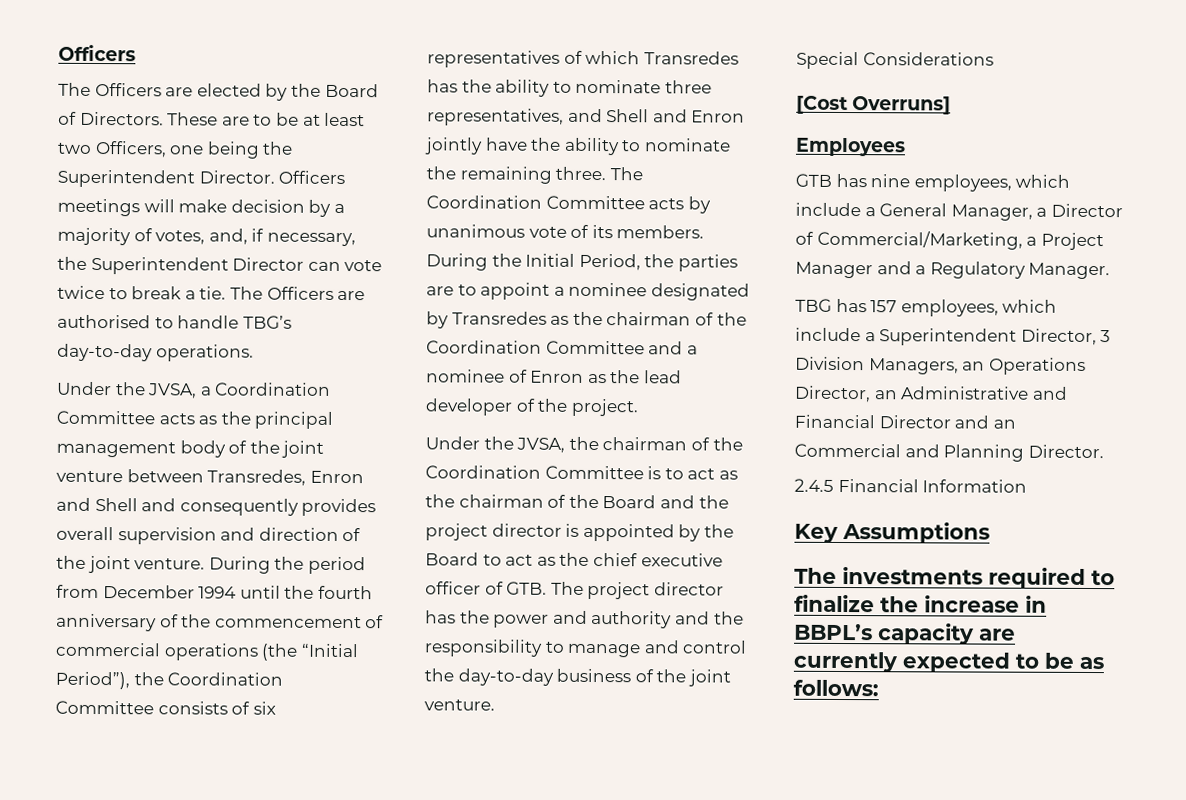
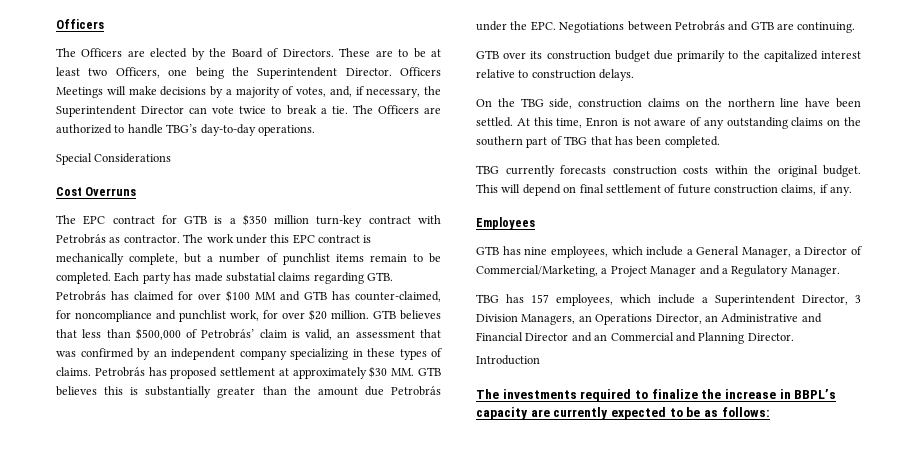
- Officers meetings will make decision by a majority of votes, and, if necessary, the Superintendent Director can vote twice to break a tie.
+ Officers Meetings will make decisions by a majority of votes, and, if necessary, the Superintendent Director can vote twice to break a tie.
- The Officers are authorised to handle TBG’s day-to-day operations.
+ The Officers are authorized to handle TBG’s day-to-day operations.
- Under the JVSA, a Coordination Committee acts as the principal management body of the joint venture between Transredes, Enron and Shell and consequently provides overall supervision and direction of the joint venture. During the period from December 1994 until the fourth anniversary of the commencement of commercial operations (the “Initial Period”), the Coordination Committee consists of six representatives of which Transredes has the ability to nominate three representatives, and Shell and Enron jointly have the ability to nominate the remaining three. The Coordination Committee acts by unanimous vote of its members. During the Initial Period, the parties are to appoint a nominee designated by Transredes as the chairman of the Coordination Committee and a nominee of Enron as the lead developer of the project.
- Under the JVSA, the chairman of the Coordination Committee is to act as the chairman of the Board and the project director is appointed by the Board to act as the chief executive officer of GTB. The project director has the power and authority and the responsibility to manage and control the day-to-day business of the joint venture.
  Special Considerations
- [Cost Overruns]
+ Cost Overruns
+ The EPC contract for GTB is a $350 million turn-key contract with Petrobrás as contractor. The work under this EPC contract is mechanically complete, but a number of punchlist items remain to be completed. Each party has made substatial claims regarding GTB. Petrobrás has claimed for over $100 MM and GTB has counter-claimed, for noncompliance and punchlist work, for over $20 million. GTB believes that less than $500,000 of Petrobrás’ claim is valid, an assessment that was confirmed by an independent company specializing in these types of claims. Petrobrás has proposed settlement at approximately $30 MM. GTB believes this is substantially greater than the amount due Petrobrás under the EPC. Negotiations between Petrobrás and GTB are continuing.
+ GTB over its construction budget due primarily to the capitalized interest relative to construction delays.
+ On the TBG side, construction claims on the northern line have been settled. At this time, Enron is not aware of any outstanding claims on the southern part of TBG that has been completed.
+ TBG currently forecasts construction costs within the original budget. This will depend on final settlement of future construction claims, if any.
- 2.4.5 Financial Information
- Key Assumptions
+ Introduction

